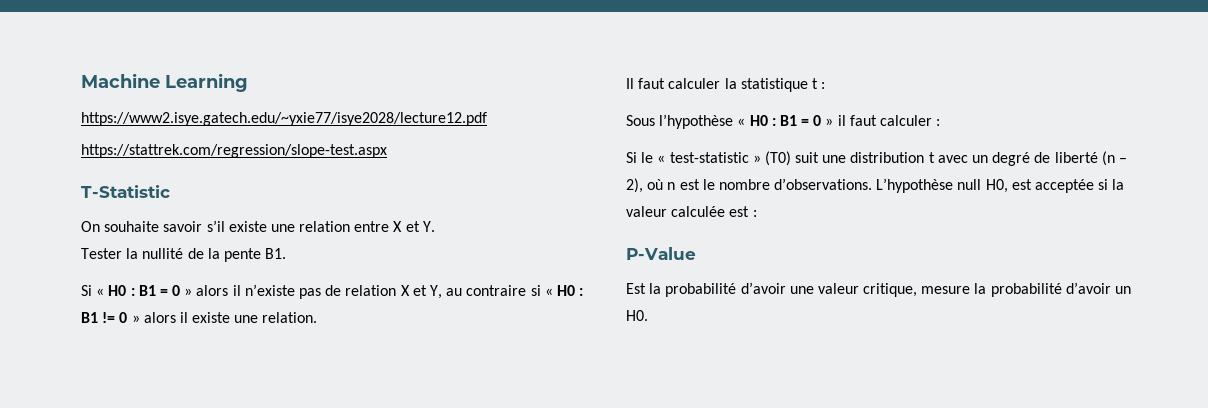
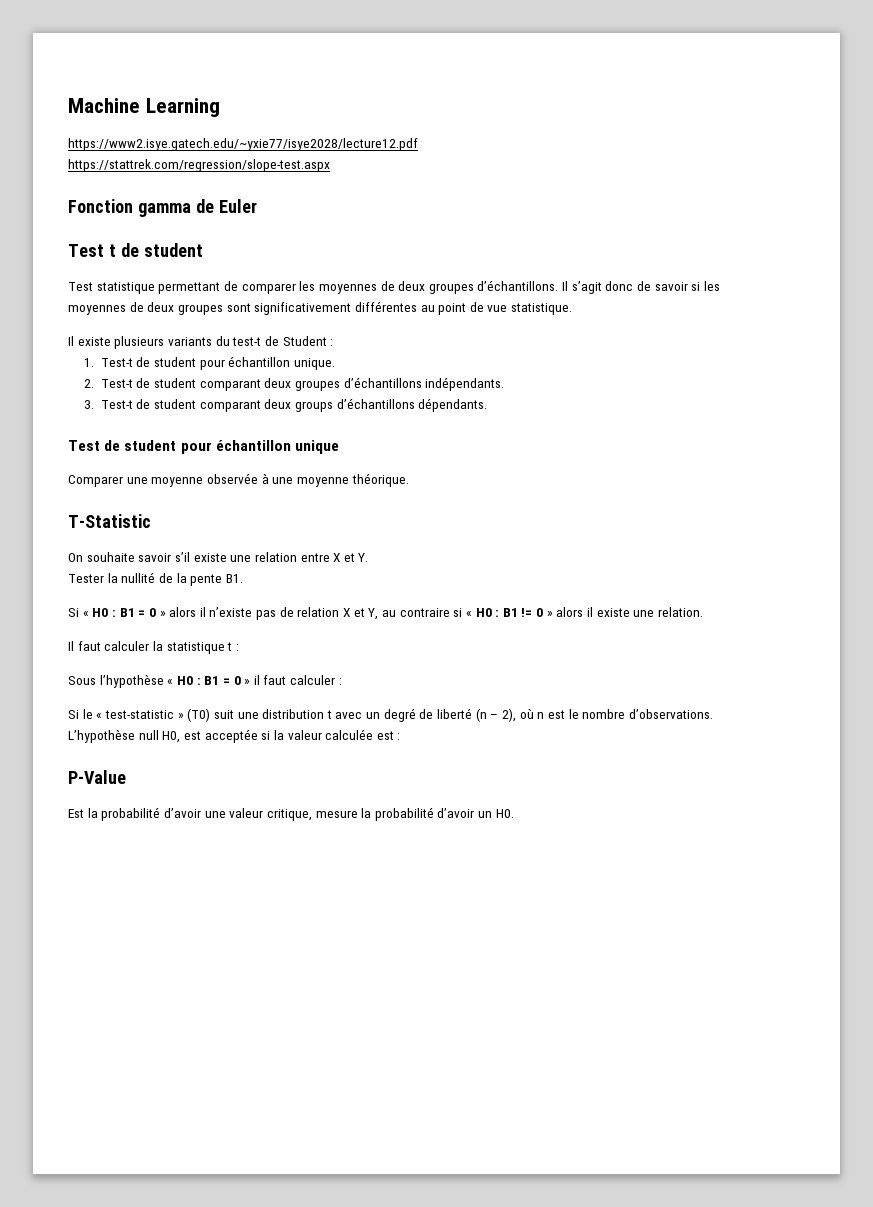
+ Fonction gamma de Euler
+ Test t de student
+ Test statistique permettant de comparer les moyennes de deux groupes d’échantillons. Il s’agit donc de savoir si les moyennes de deux groupes sont significativement différentes au point de vue statistique.
+ Il existe plusieurs variants du test-t de Student :
+ 1. Test-t de student pour échantillon unique.
+ 2. Test-t de student comparant deux groupes d’échantillons indépendants.
+ 3. Test-t de student comparant deux groups d’échantillons dépendants.
+ Test de student pour échantillon unique
+ Comparer une moyenne observée à une moyenne théorique.

